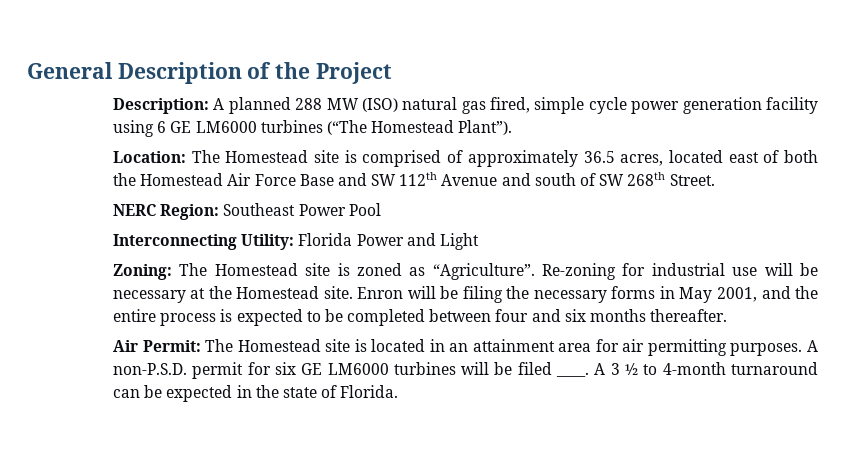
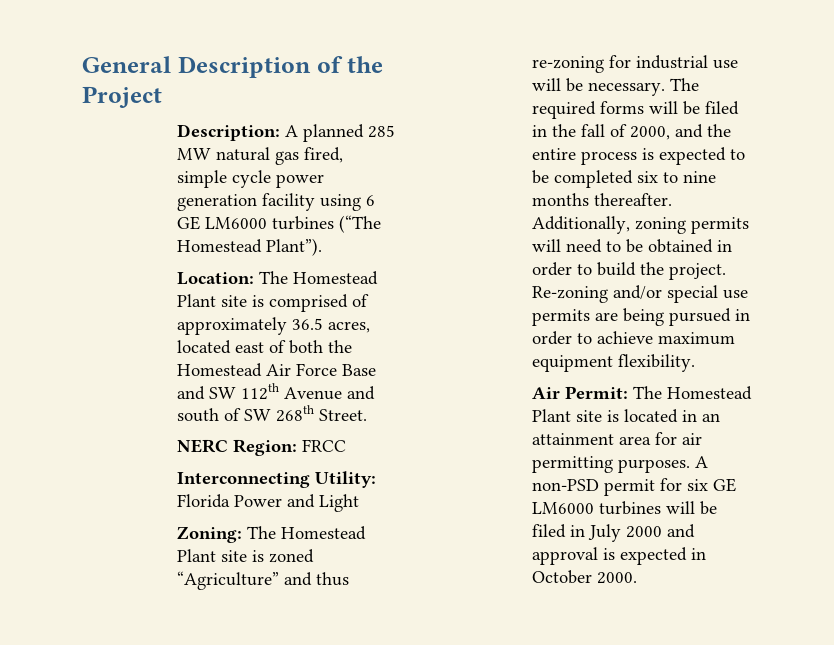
- Description: A planned 288 MW (ISO) natural gas fired, simple cycle power generation facility using 6 GE LM6000 turbines (“The Homestead Plant”).
+ Description: A planned 285 MW natural gas fired, simple cycle power generation facility using 6 GE LM6000 turbines (“The Homestead Plant”).
- Location: The Homestead site is comprised of approximately 36.5 acres, located east of both the Homestead Air Force Base and SW 112th Avenue and south of SW 268th Street.
+ Location: The Homestead Plant site is comprised of approximately 36.5 acres, located east of both the Homestead Air Force Base and SW 112th Avenue and south of SW 268th Street.
- NERC Region: Southeast Power Pool
+ NERC Region: FRCC
- Zoning: The Homestead site is zoned as “Agriculture”. Re-zoning for industrial use will be necessary at the Homestead site. Enron will be filing the necessary forms in May 2001, and the entire process is expected to be completed between four and six months thereafter.
+ Zoning: The Homestead Plant site is zoned “Agriculture” and thus re-zoning for industrial use will be necessary. The required forms will be filed in the fall of 2000, and the entire process is expected to be completed six to nine months thereafter. Additionally, zoning permits will need to be obtained in order to build the project. Re-zoning and/or special use permits are being pursued in order to achieve maximum equipment flexibility.
- Air Permit: The Homestead site is located in an attainment area for air permitting purposes.
+ Air Permit: The Homestead Plant site is located in an attainment area for air permitting purposes.
- A non-P.S.D. permit for six GE LM6000 turbines will be filed ____. A 3 ½ to 4-month turnaround can be expected in the state of Florida.
+ A non-PSD permit for six GE LM6000 turbines will be filed in July 2000 and approval is expected in October 2000.

